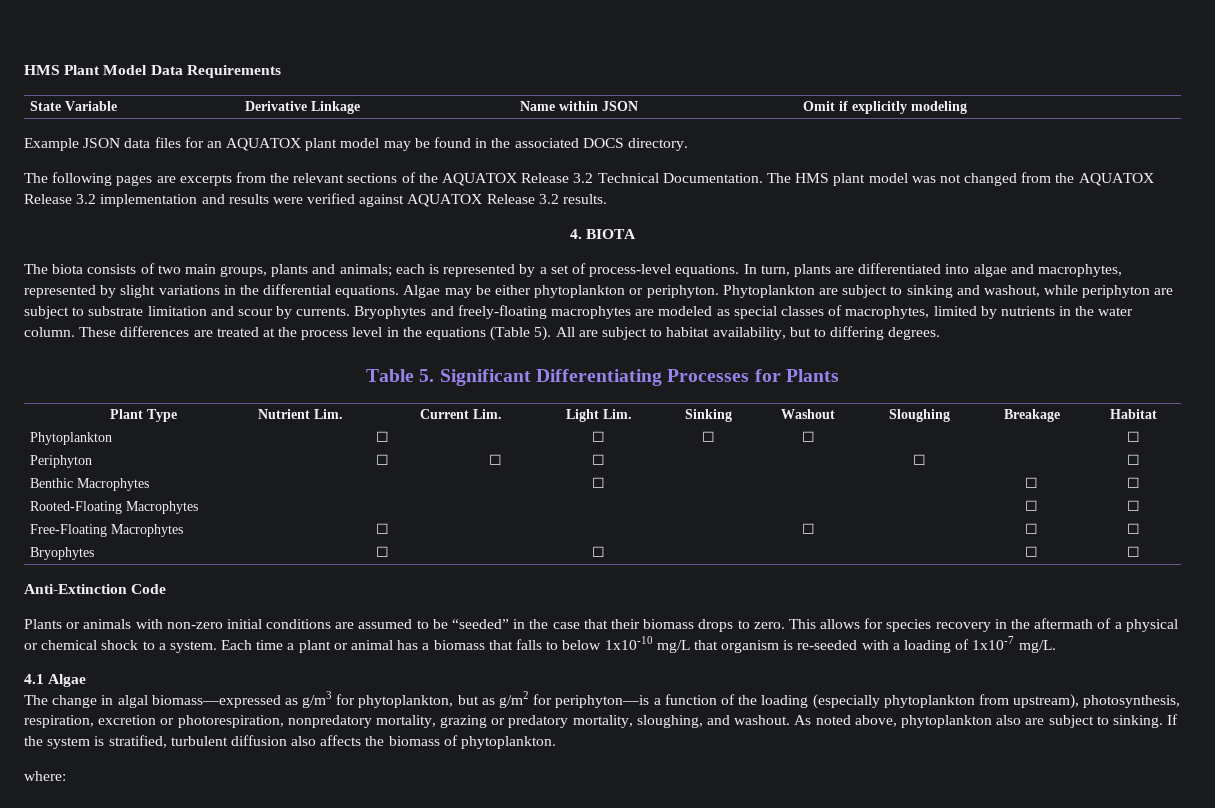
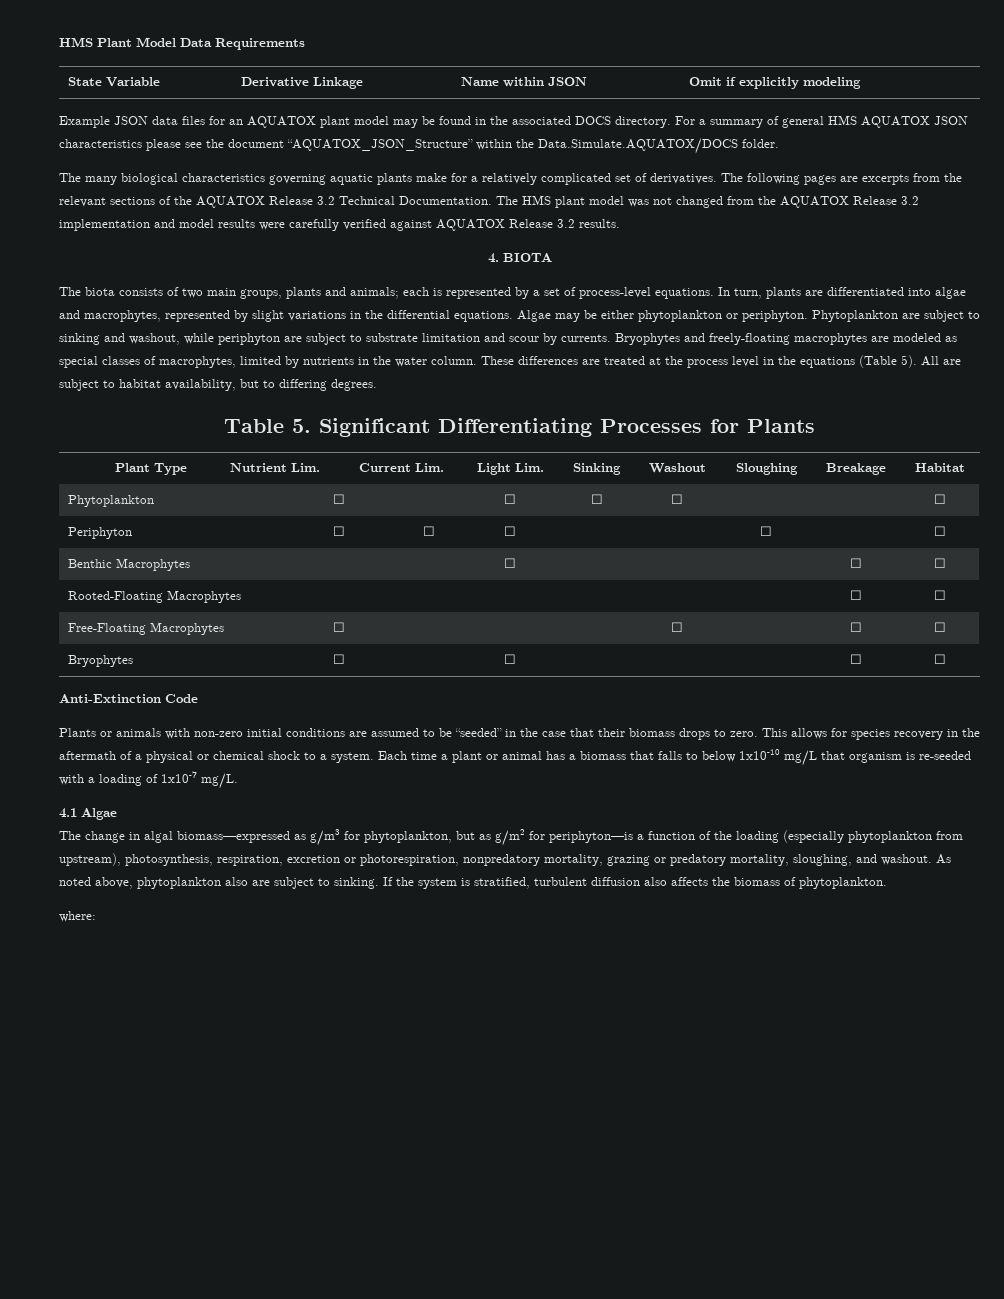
- Example JSON data files for an AQUATOX plant model may be found in the associated DOCS directory.
- The following pages are excerpts from the relevant sections of the AQUATOX Release 3.2 Technical Documentation.
+ Example JSON data files for an AQUATOX plant model may be found in the associated DOCS directory. For a summary of general HMS AQUATOX JSON characteristics please see the document “AQUATOX_JSON_Structure” within the Data.Simulate.AQUATOX/DOCS folder.
+ The many biological characteristics governing aquatic plants make for a relatively complicated set of derivatives. The following pages are excerpts from the relevant sections of the AQUATOX Release 3.2 Technical Documentation.
- The HMS plant model was not changed from the AQUATOX Release 3.2 implementation and results were verified against AQUATOX Release 3.2 results.
+ The HMS plant model was not changed from the AQUATOX Release 3.2 implementation and model results were carefully verified against AQUATOX Release 3.2 results.

